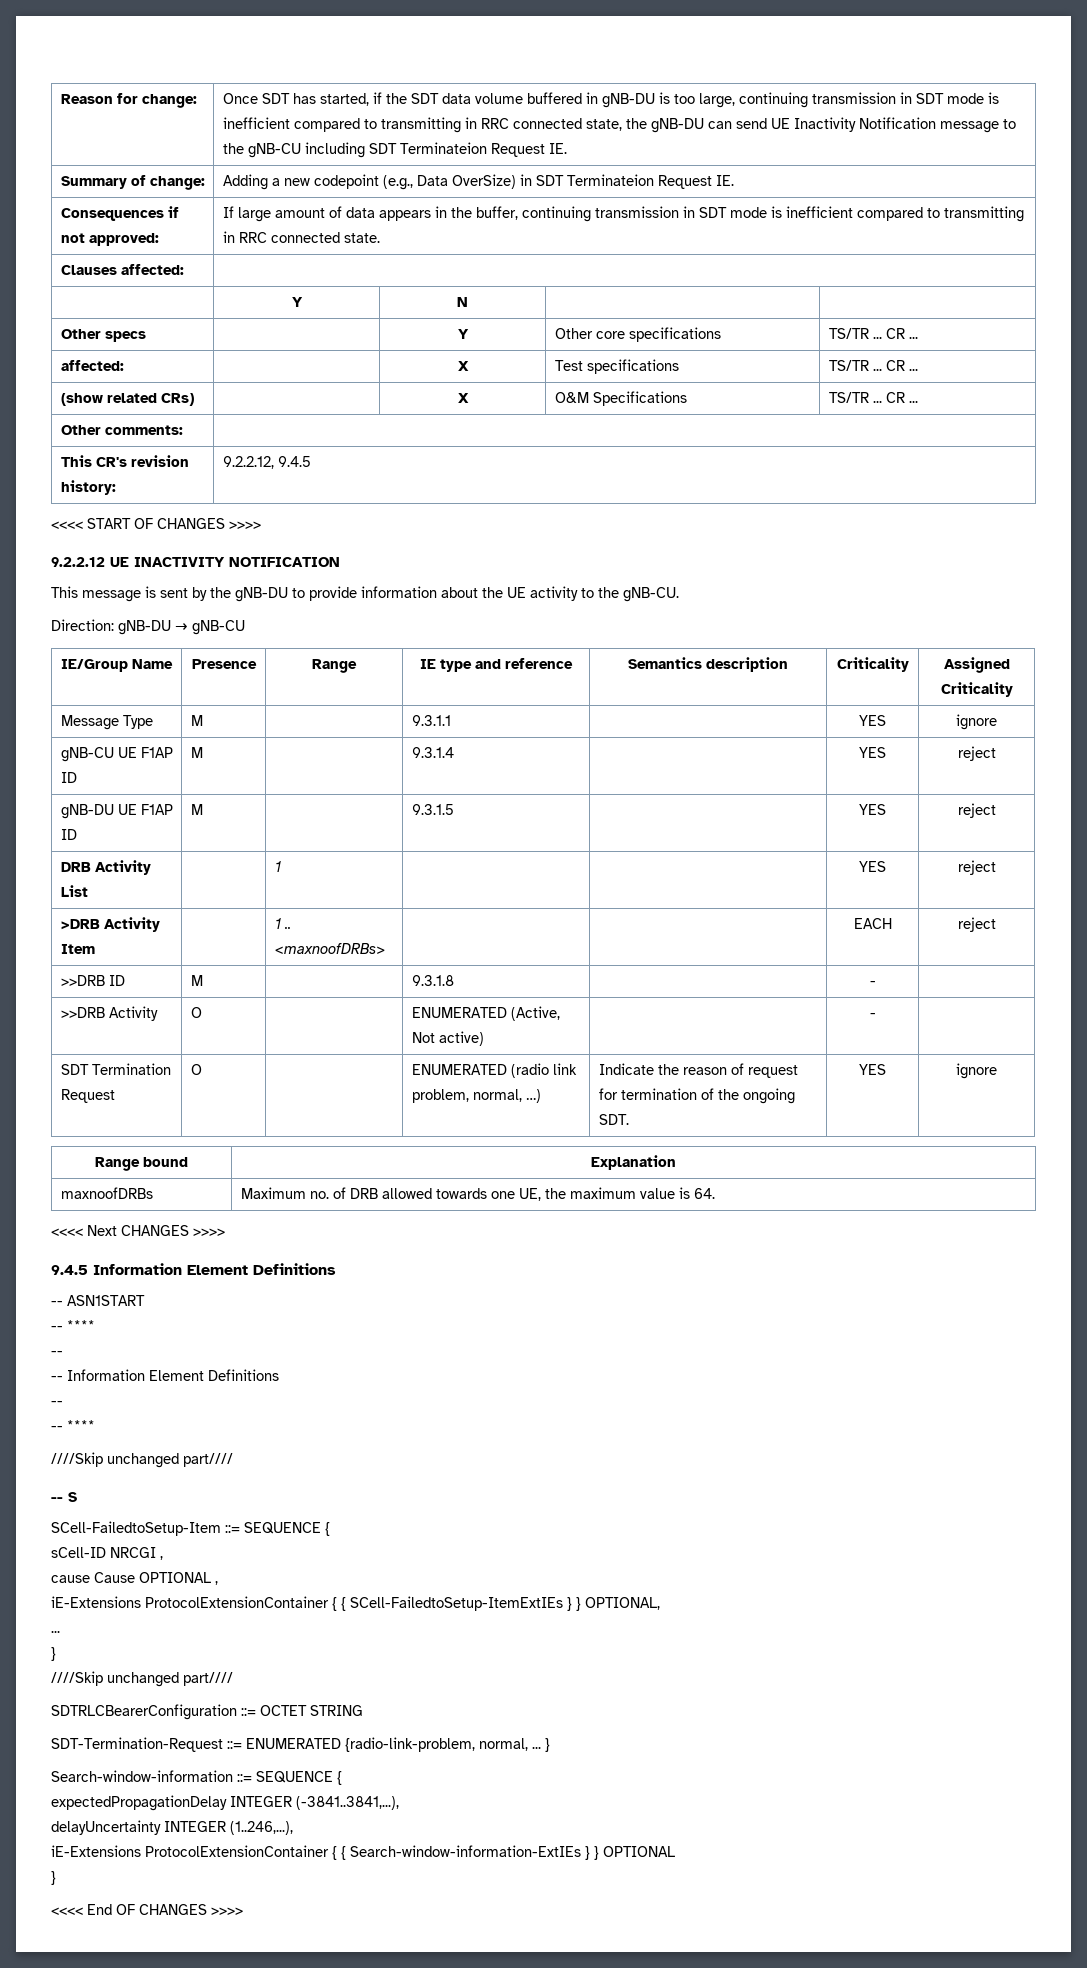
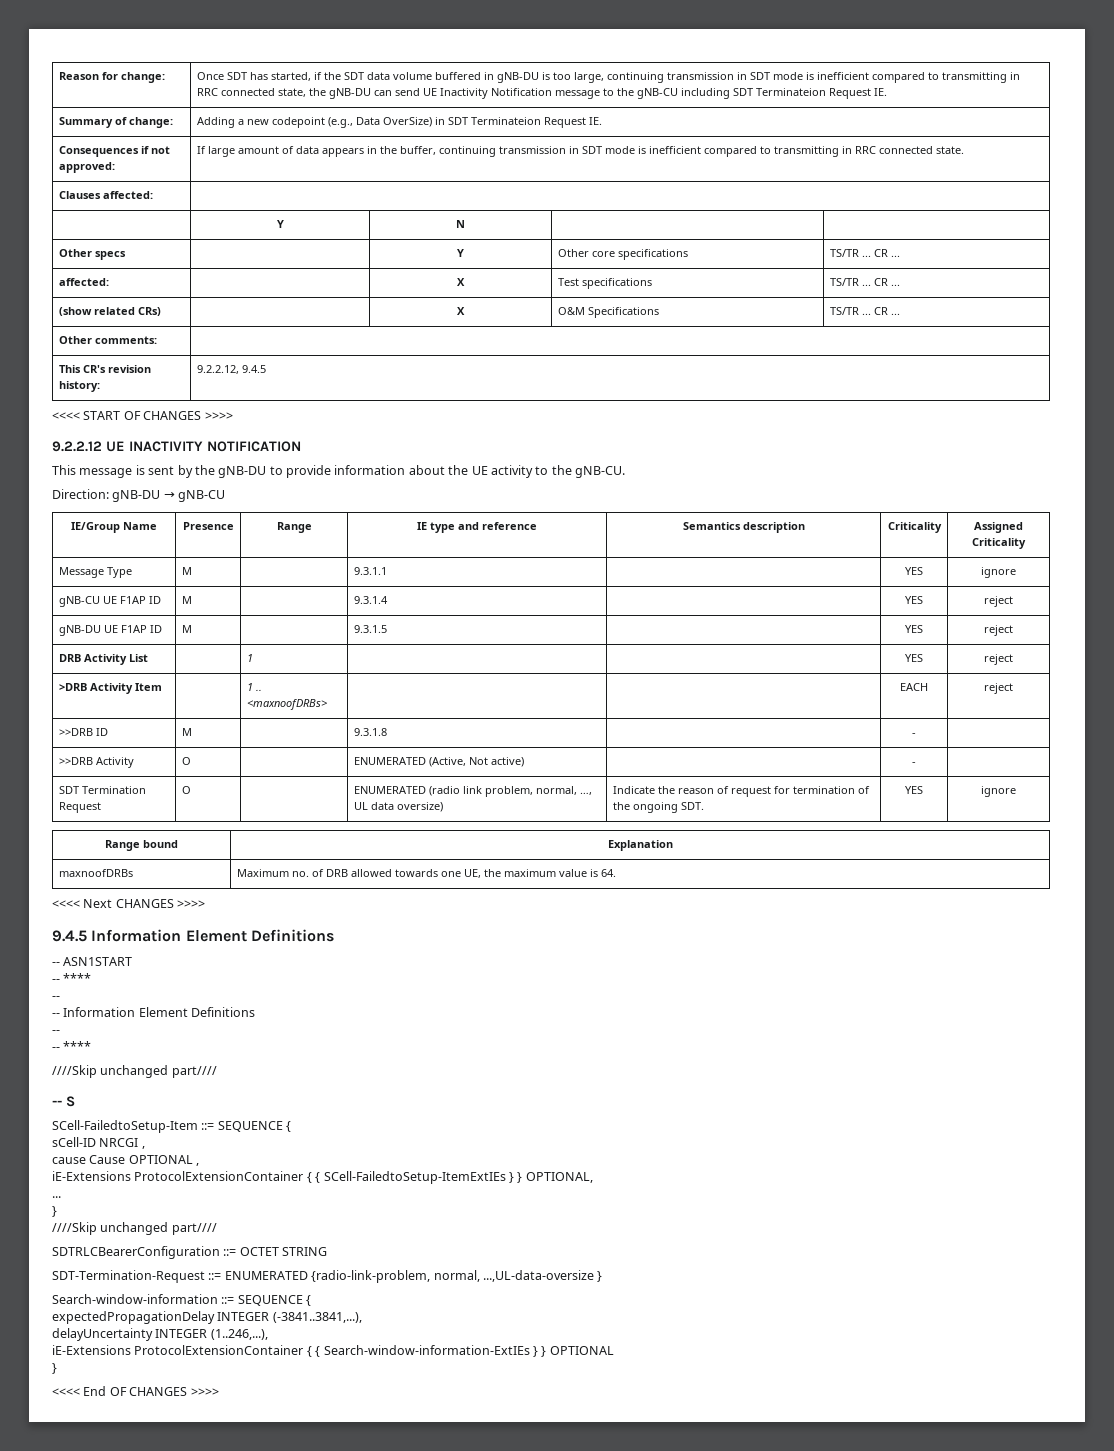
- SDT Termination Request | O | | ENUMERATED (radio link problem, normal, …) | Indicate the reason of request for termination of the ongoing SDT. | YES | ignore
+ SDT Termination Request | O | | ENUMERATED (radio link problem, normal, …, UL data oversize) | Indicate the reason of request for termination of the ongoing SDT. | YES | ignore
- SDT-Termination-Request ::= ENUMERATED {radio-link-problem, normal, ... }
+ SDT-Termination-Request ::= ENUMERATED {radio-link-problem, normal, ...,UL-data-oversize }

